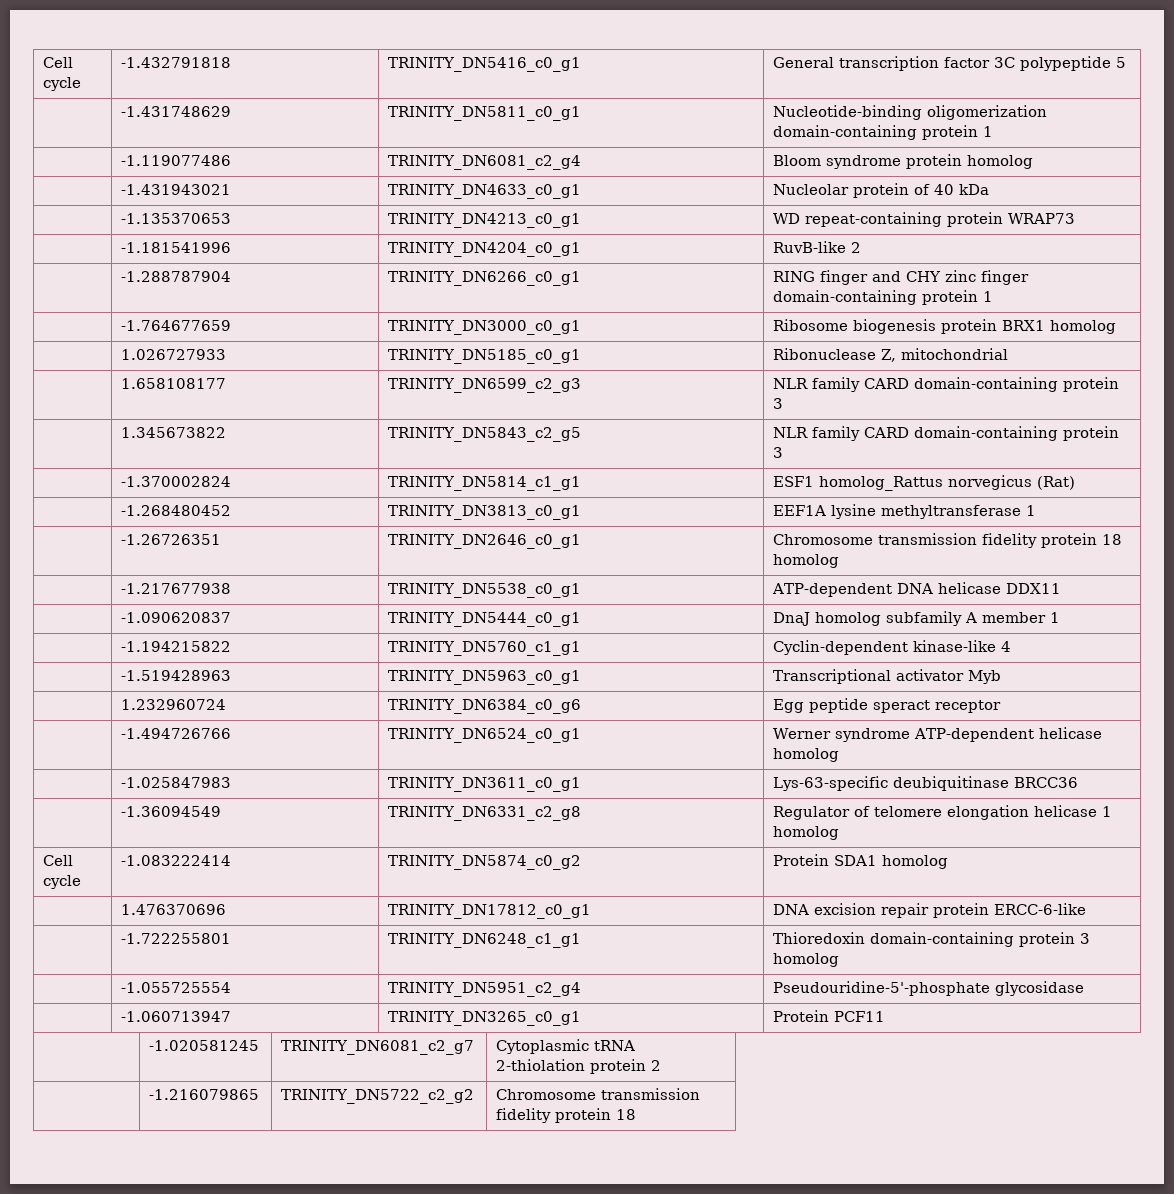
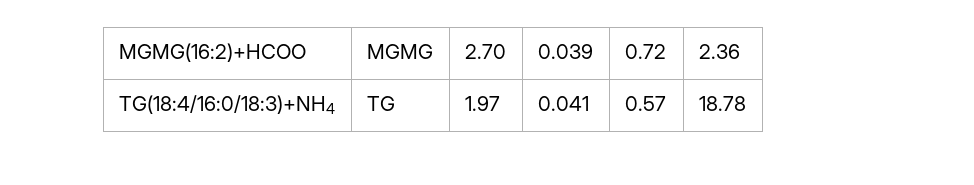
- Cell cycle | -1.432791818 | TRINITY_DN5416_c0_g1 | General transcription factor 3C polypeptide 5
- | -1.431748629 | TRINITY_DN5811_c0_g1 | Nucleotide-binding oligomerization domain-containing protein 1
- | -1.119077486 | TRINITY_DN6081_c2_g4 | Bloom syndrome protein homolog
- | -1.431943021 | TRINITY_DN4633_c0_g1 | Nucleolar protein of 40 kDa
- | -1.135370653 | TRINITY_DN4213_c0_g1 | WD repeat-containing protein WRAP73
- | -1.181541996 | TRINITY_DN4204_c0_g1 | RuvB-like 2
- | -1.288787904 | TRINITY_DN6266_c0_g1 | RING finger and CHY zinc finger domain-containing protein 1
- | -1.764677659 | TRINITY_DN3000_c0_g1 | Ribosome biogenesis protein BRX1 homolog
- | 1.026727933 | TRINITY_DN5185_c0_g1 | Ribonuclease Z, mitochondrial
- | 1.658108177 | TRINITY_DN6599_c2_g3 | NLR family CARD domain-containing protein 3
- | 1.345673822 | TRINITY_DN5843_c2_g5 | NLR family CARD domain-containing protein 3
- | -1.370002824 | TRINITY_DN5814_c1_g1 | ESF1 homolog_Rattus norvegicus (Rat)
- | -1.268480452 | TRINITY_DN3813_c0_g1 | EEF1A lysine methyltransferase 1
- | -1.26726351 | TRINITY_DN2646_c0_g1 | Chromosome transmission fidelity protein 18 homolog
- | -1.217677938 | TRINITY_DN5538_c0_g1 | ATP-dependent DNA helicase DDX11
- | -1.090620837 | TRINITY_DN5444_c0_g1 | DnaJ homolog subfamily A member 1
- | -1.194215822 | TRINITY_DN5760_c1_g1 | Cyclin-dependent kinase-like 4
- | -1.519428963 | TRINITY_DN5963_c0_g1 | Transcriptional activator Myb
- | 1.232960724 | TRINITY_DN6384_c0_g6 | Egg peptide speract receptor
- | -1.494726766 | TRINITY_DN6524_c0_g1 | Werner syndrome ATP-dependent helicase homolog
- | -1.025847983 | TRINITY_DN3611_c0_g1 | Lys-63-specific deubiquitinase BRCC36
- | -1.36094549 | TRINITY_DN6331_c2_g8 | Regulator of telomere elongation helicase 1 homolog
- Cell cycle | -1.083222414 | TRINITY_DN5874_c0_g2 | Protein SDA1 homolog
- | 1.476370696 | TRINITY_DN17812_c0_g1 | DNA excision repair protein ERCC-6-like
- | -1.722255801 | TRINITY_DN6248_c1_g1 | Thioredoxin domain-containing protein 3 homolog
- | -1.055725554 | TRINITY_DN5951_c2_g4 | Pseudouridine-5'-phosphate glycosidase
- | -1.060713947 | TRINITY_DN3265_c0_g1 | Protein PCF11
- | -1.020581245 | TRINITY_DN6081_c2_g7 | Cytoplasmic tRNA 2-thiolation protein 2
- | -1.216079865 | TRINITY_DN5722_c2_g2 | Chromosome transmission fidelity protein 18
+ MGMG(16:2)+HCOO | MGMG | 2.70 | 0.039 | 0.72 | 2.36
+ TG(18:4/16:0/18:3)+NH4 | TG | 1.97 | 0.041 | 0.57 | 18.78

